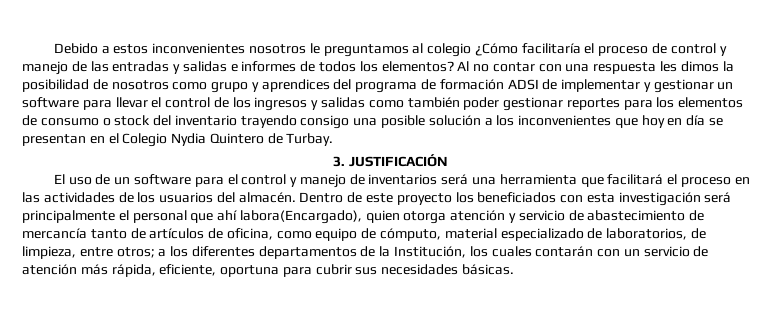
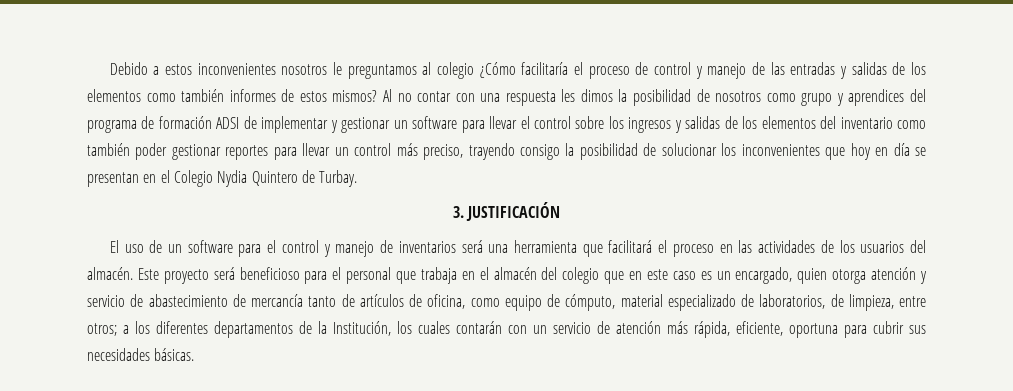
- Debido a estos inconvenientes nosotros le preguntamos al colegio ¿Cómo facilitaría el proceso de control y manejo de las entradas y salidas e informes de todos los elementos?
+ Debido a estos inconvenientes nosotros le preguntamos al colegio ¿Cómo facilitaría el proceso de control y manejo de las entradas y salidas de los elementos como también informes de estos mismos?
- Al no contar con una respuesta les dimos la posibilidad de nosotros como grupo y aprendices del programa de formación ADSI de implementar y gestionar un software para llevar el control de los ingresos y salidas como también poder gestionar reportes para los elementos de consumo o stock del inventario trayendo consigo una posible solución a los inconvenientes que hoy en día se presentan en el Colegio Nydia Quintero de Turbay.
+ Al no contar con una respuesta les dimos la posibilidad de nosotros como grupo y aprendices del programa de formación ADSI de implementar y gestionar un software para llevar el control sobre los ingresos y salidas de los elementos del inventario como también poder gestionar reportes para llevar un control más preciso, trayendo consigo la posibilidad de solucionar los inconvenientes que hoy en día se presentan en el Colegio Nydia Quintero de Turbay.
- Dentro de este proyecto los beneficiados con esta investigación será principalmente el personal que ahí labora(Encargado), quien otorga atención y servicio de abastecimiento de mercancía tanto de artículos de oficina, como equipo de cómputo, material especializado de laboratorios, de limpieza, entre otros; a los diferentes departamentos de la Institución, los cuales contarán con un servicio de atención más rápida, eficiente, oportuna para cubrir sus necesidades básicas.
+ Este proyecto será beneficioso para el personal que trabaja en el almacén del colegio que en este caso es un encargado, quien otorga atención y servicio de abastecimiento de mercancía tanto de artículos de oficina, como equipo de cómputo, material especializado de laboratorios, de limpieza, entre otros; a los diferentes departamentos de la Institución, los cuales contarán con un servicio de atención más rápida, eficiente, oportuna para cubrir sus necesidades básicas.

